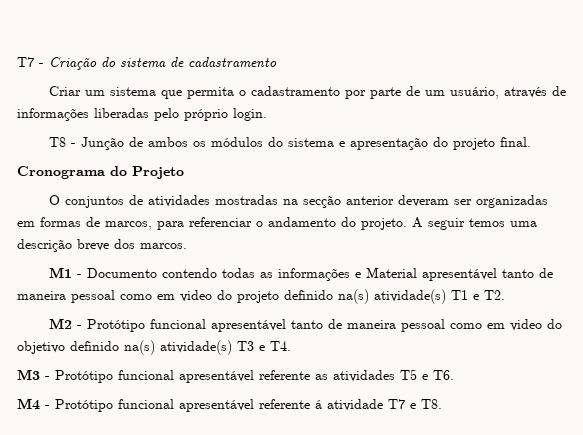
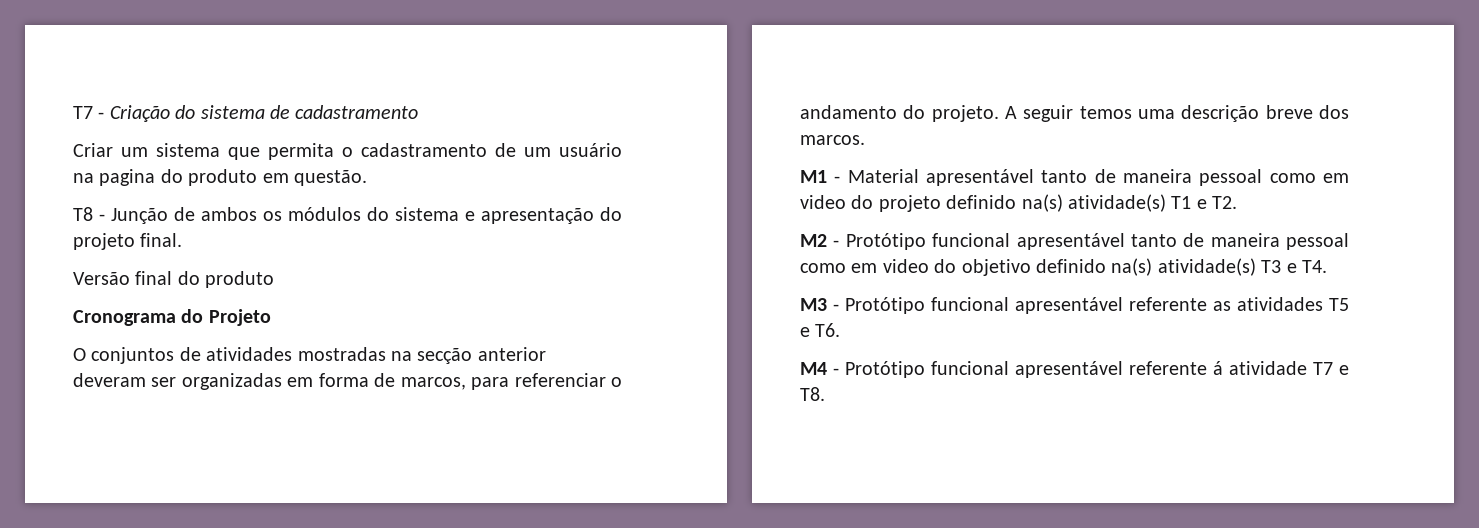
- Criar um sistema que permita o cadastramento por parte de um usuário, através de informações liberadas pelo próprio login.
+ Criar um sistema que permita o cadastramento de um usuário na pagina do produto em questão.
+ Versão final do produto
- O conjuntos de atividades mostradas na secção anterior deveram ser organizadas em formas de marcos, para referenciar o andamento do projeto.
+ O conjuntos de atividades mostradas na secção anterior deveram ser organizadas em forma de marcos, para referenciar o andamento do projeto.
- M1 - Documento contendo todas as informações e Material apresentável tanto de maneira pessoal como em video do projeto definido na(s) atividade(s) T1 e T2.
+ M1 - Material apresentável tanto de maneira pessoal como em video do projeto definido na(s) atividade(s) T1 e T2.

